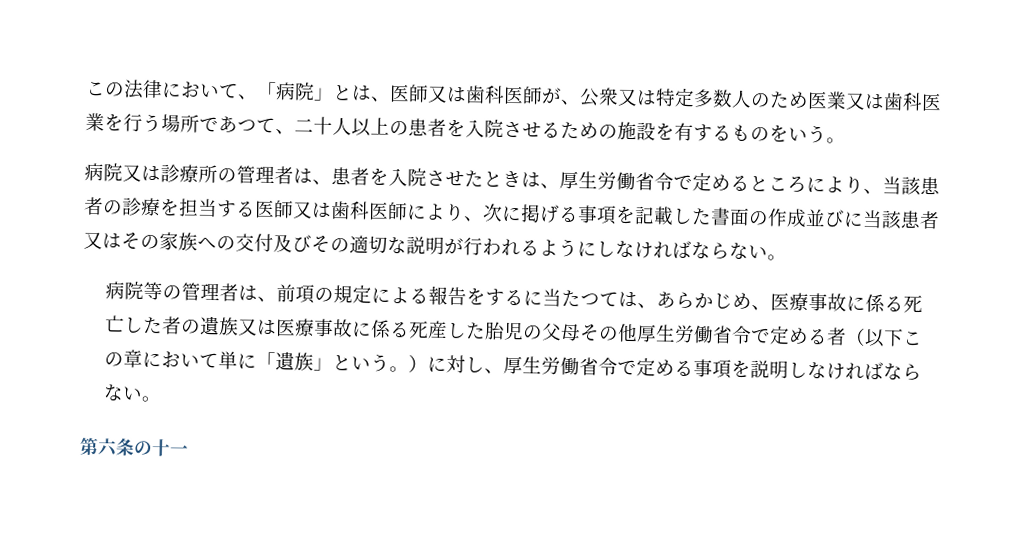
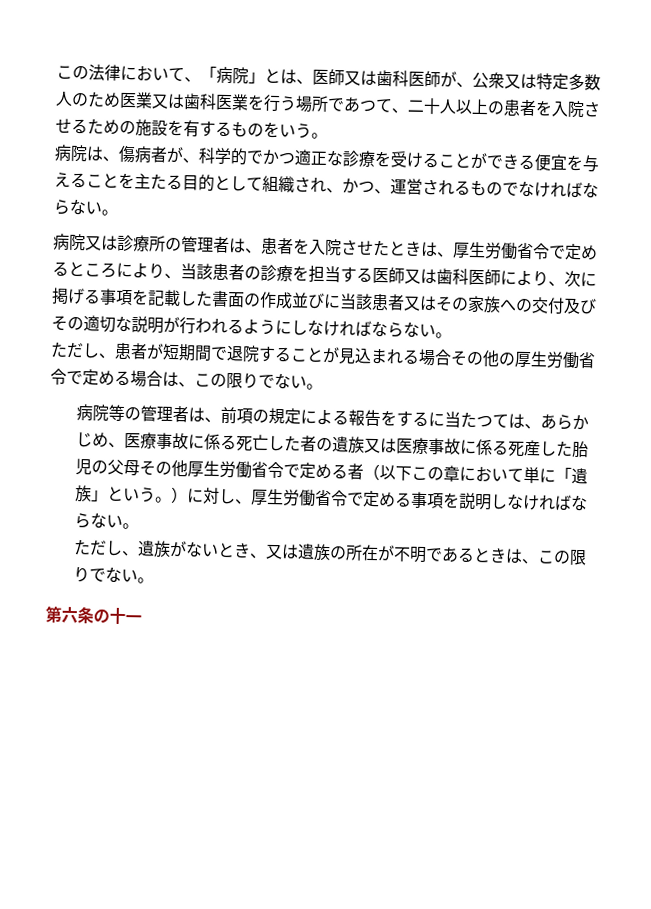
+ 病院は、傷病者が、科学的でかつ適正な診療を受けることができる便宜を与えることを主たる目的として組織され、かつ、運営されるものでなければならない。
+ ただし、患者が短期間で退院することが見込まれる場合その他の厚生労働省令で定める場合は、この限りでない。
+ ただし、遺族がないとき、又は遺族の所在が不明であるときは、この限りでない。

